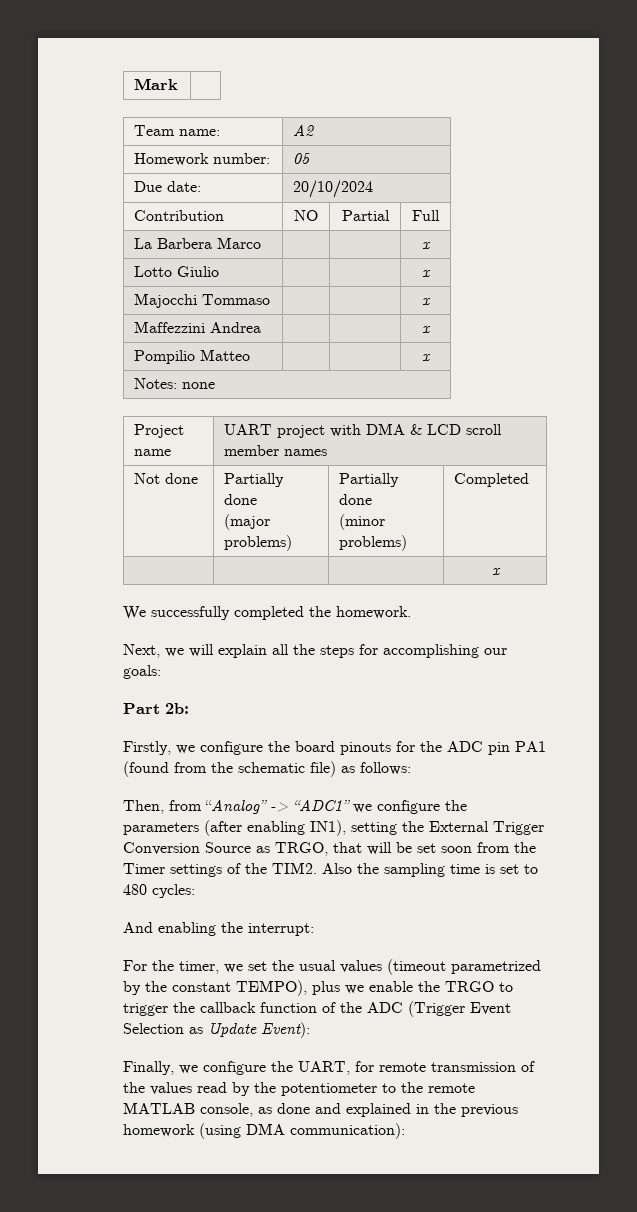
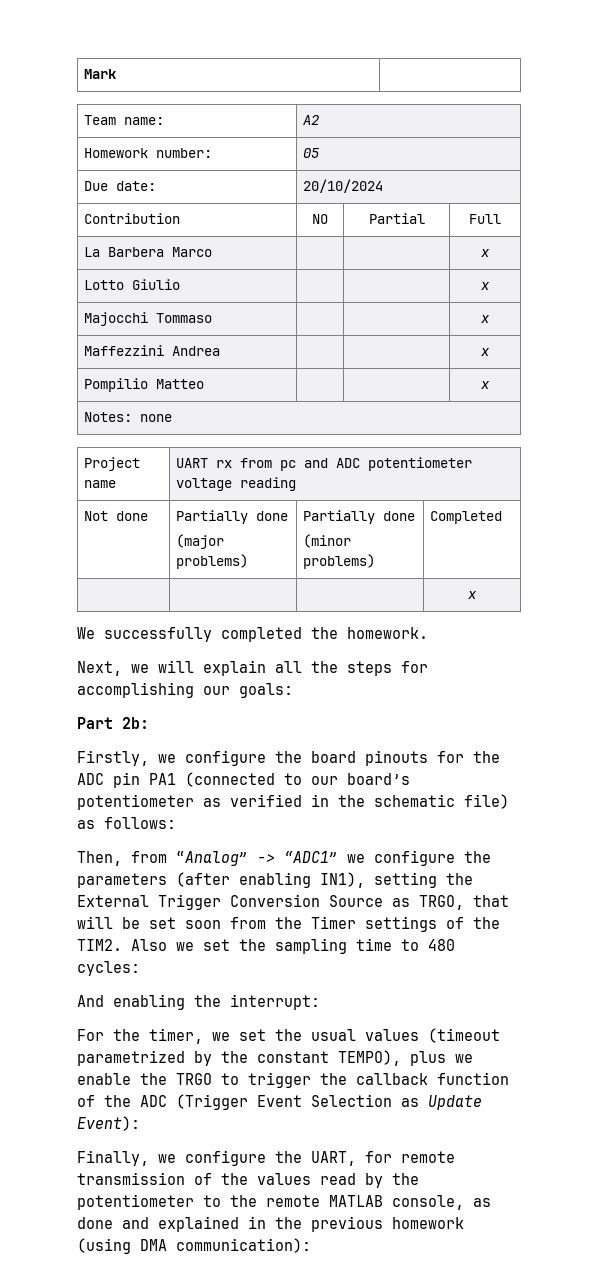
- Project name | UART project with DMA & LCD scroll member names
+ Project name | UART rx from pc and ADC potentiometer voltage reading
- Firstly, we configure the board pinouts for the ADC pin PA1 (found from the schematic file) as follows:
+ Firstly, we configure the board pinouts for the ADC pin PA1 (connected to our board’s potentiometer as verified in the schematic file) as follows:
- Also the sampling time is set to 480 cycles:
+ Also we set the sampling time to 480 cycles:

